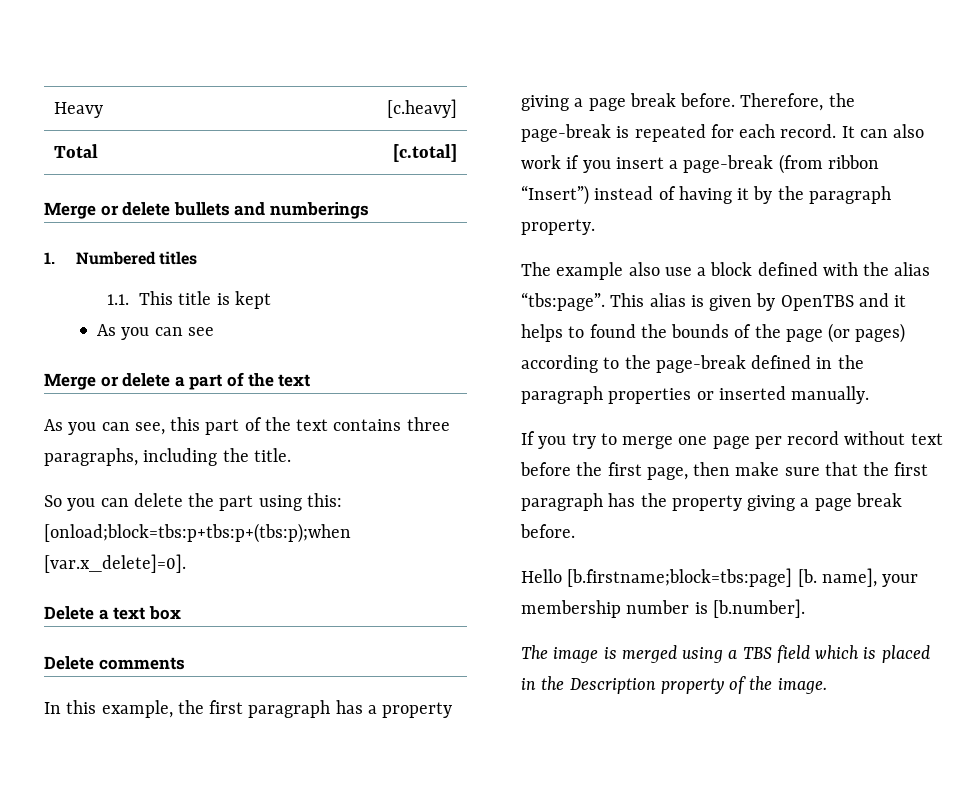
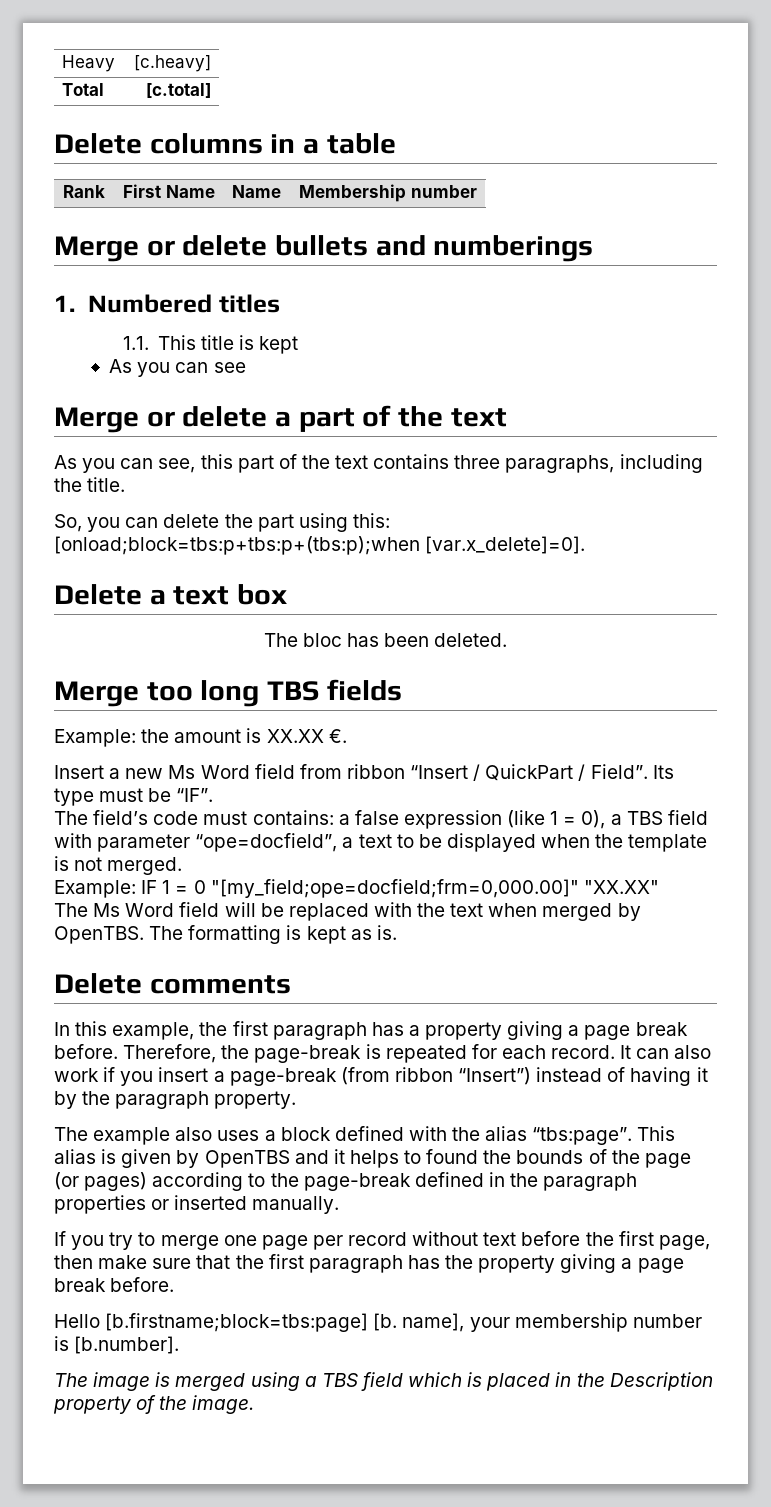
+ Delete columns in a table
+ Rank | First Name | Name | Membership number
- So you can delete the part using this: [onload;block=tbs:p+tbs:p+(tbs:p);when [var.x_delete]=0].
+ So, you can delete the part using this: [onload;block=tbs:p+tbs:p+(tbs:p);when [var.x_delete]=0].
+ The bloc has been deleted.
+ Merge too long TBS fields
+ Example: the amount is XX.XX €.
+ Insert a new Ms Word field from ribbon “Insert / QuickPart / Field”. Its type must be “IF”.
+ The field’s code must contains: a false expression (like 1 = 0), a TBS field with parameter “ope=docfield”, a text to be displayed when the template is not merged.
+ Example: IF 1 = 0 "[my_field;ope=docfield;frm=0,000.00]" "XX.XX"
+ The Ms Word field will be replaced with the text when merged by OpenTBS. The formatting is kept as is.
- The example also use a block defined with the alias “tbs:page”.
+ The example also uses a block defined with the alias “tbs:page”.

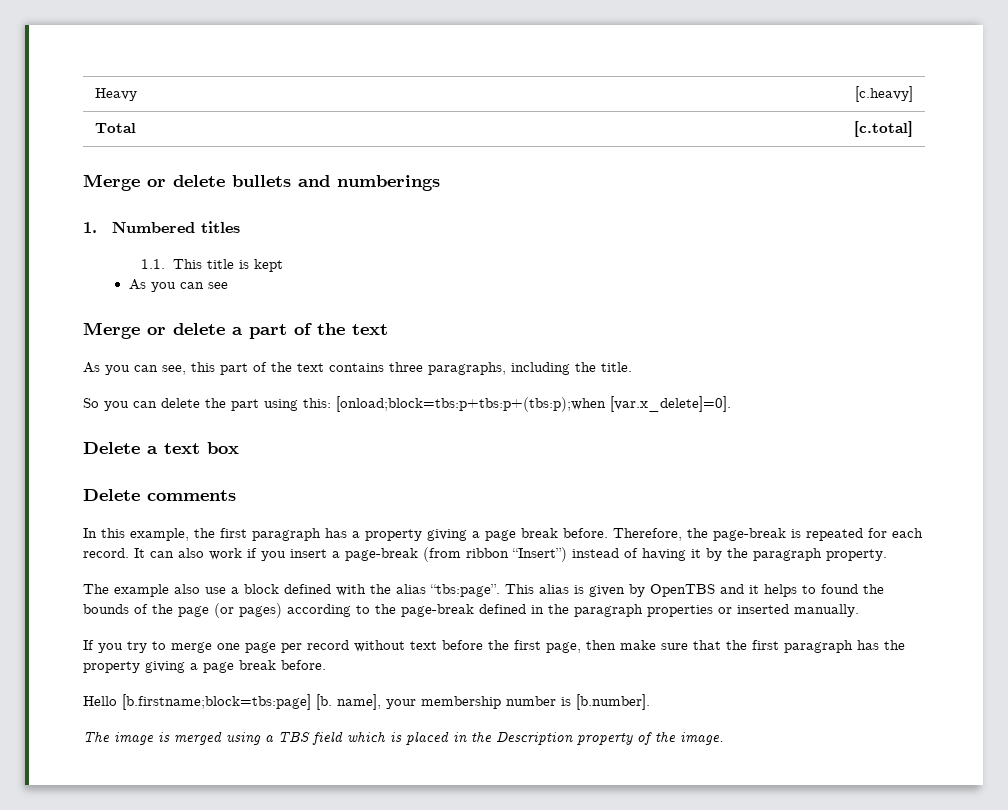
- Delete columns in a table
- Rank | First Name | Name | Membership number
- So, you can delete the part using this: [onload;block=tbs:p+tbs:p+(tbs:p);when [var.x_delete]=0].
+ So you can delete the part using this: [onload;block=tbs:p+tbs:p+(tbs:p);when [var.x_delete]=0].
- The bloc has been deleted.
- Merge too long TBS fields
- Example: the amount is XX.XX €.
- Insert a new Ms Word field from ribbon “Insert / QuickPart / Field”. Its type must be “IF”.
- The field’s code must contains: a false expression (like 1 = 0), a TBS field with parameter “ope=docfield”, a text to be displayed when the template is not merged.
- Example: IF 1 = 0 "[my_field;ope=docfield;frm=0,000.00]" "XX.XX"
- The Ms Word field will be replaced with the text when merged by OpenTBS. The formatting is kept as is.
- The example also uses a block defined with the alias “tbs:page”.
+ The example also use a block defined with the alias “tbs:page”.

